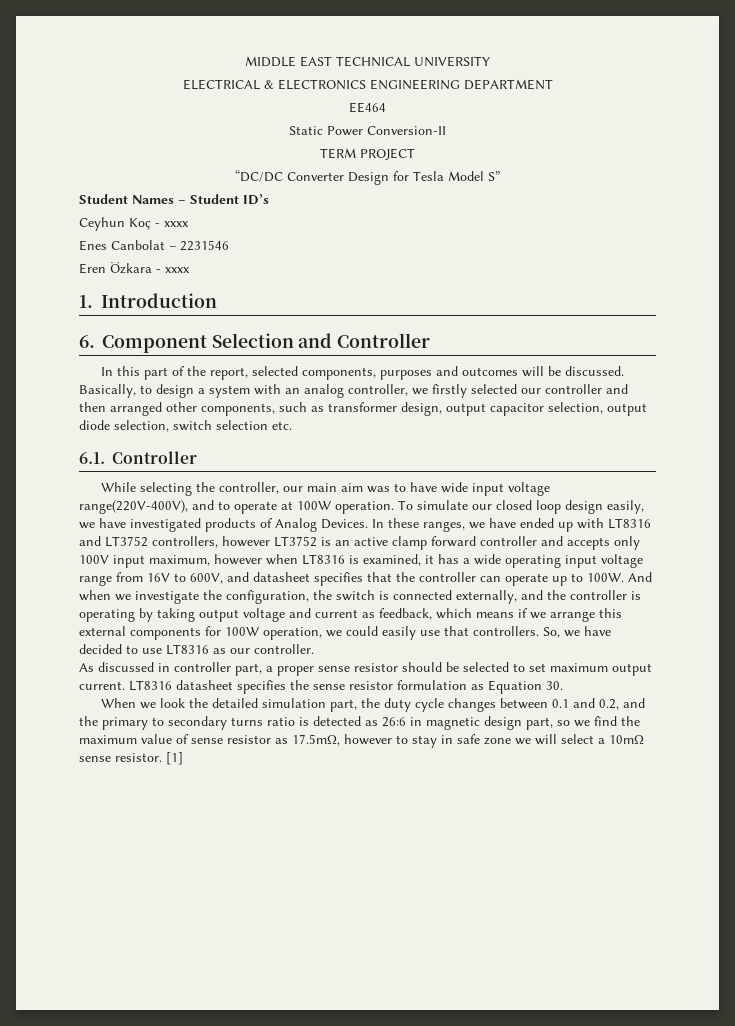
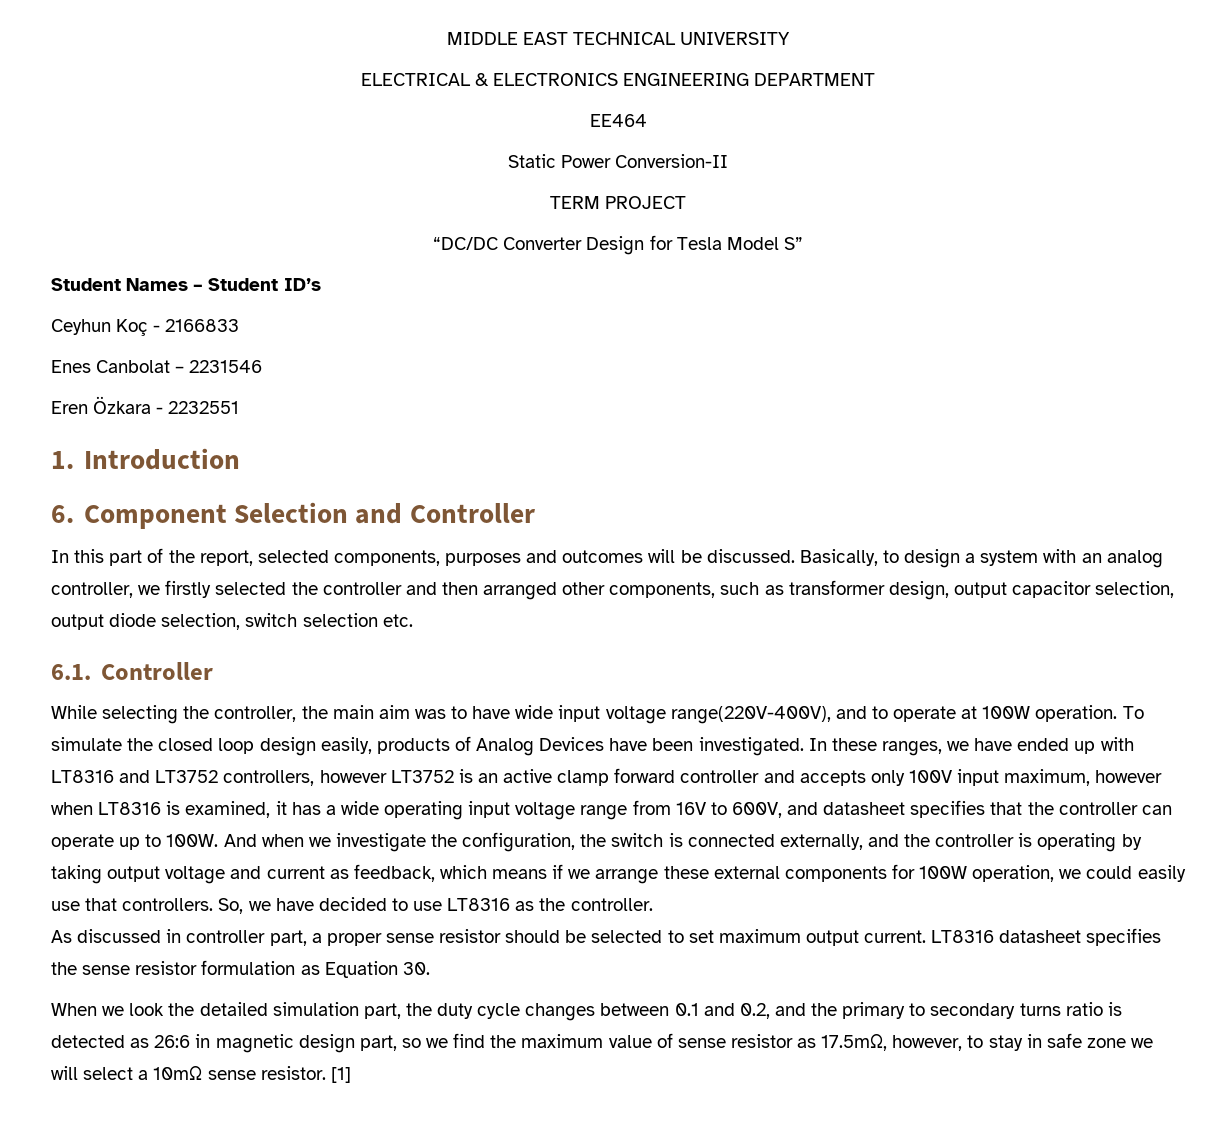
- Ceyhun Koç - xxxx
+ Ceyhun Koç - 2166833
- Eren Özkara - xxxx
+ Eren Özkara - 2232551
- Basically, to design a system with an analog controller, we firstly selected our controller and then arranged other components, such as transformer design, output capacitor selection, output diode selection, switch selection etc.
+ Basically, to design a system with an analog controller, we firstly selected the controller and then arranged other components, such as transformer design, output capacitor selection, output diode selection, switch selection etc.
- While selecting the controller, our main aim was to have wide input voltage range(220V-400V), and to operate at 100W operation.
+ While selecting the controller, the main aim was to have wide input voltage range(220V-400V), and to operate at 100W operation.
- To simulate our closed loop design easily, we have investigated products of Analog Devices.
+ To simulate the closed loop design easily, products of Analog Devices have been investigated.
- And when we investigate the configuration, the switch is connected externally, and the controller is operating by taking output voltage and current as feedback, which means if we arrange this external components for 100W operation, we could easily use that controllers.
+ And when we investigate the configuration, the switch is connected externally, and the controller is operating by taking output voltage and current as feedback, which means if we arrange these external components for 100W operation, we could easily use that controllers.
- So, we have decided to use LT8316 as our controller.
+ So, we have decided to use LT8316 as the controller.
- When we look the detailed simulation part, the duty cycle changes between 0.1 and 0.2, and the primary to secondary turns ratio is detected as 26:6 in magnetic design part, so we find the maximum value of sense resistor as 17.5mΩ, however to stay in safe zone we will select a 10mΩ sense resistor.
+ When we look the detailed simulation part, the duty cycle changes between 0.1 and 0.2, and the primary to secondary turns ratio is detected as 26:6 in magnetic design part, so we find the maximum value of sense resistor as 17.5mΩ, however, to stay in safe zone we will select a 10mΩ sense resistor.

